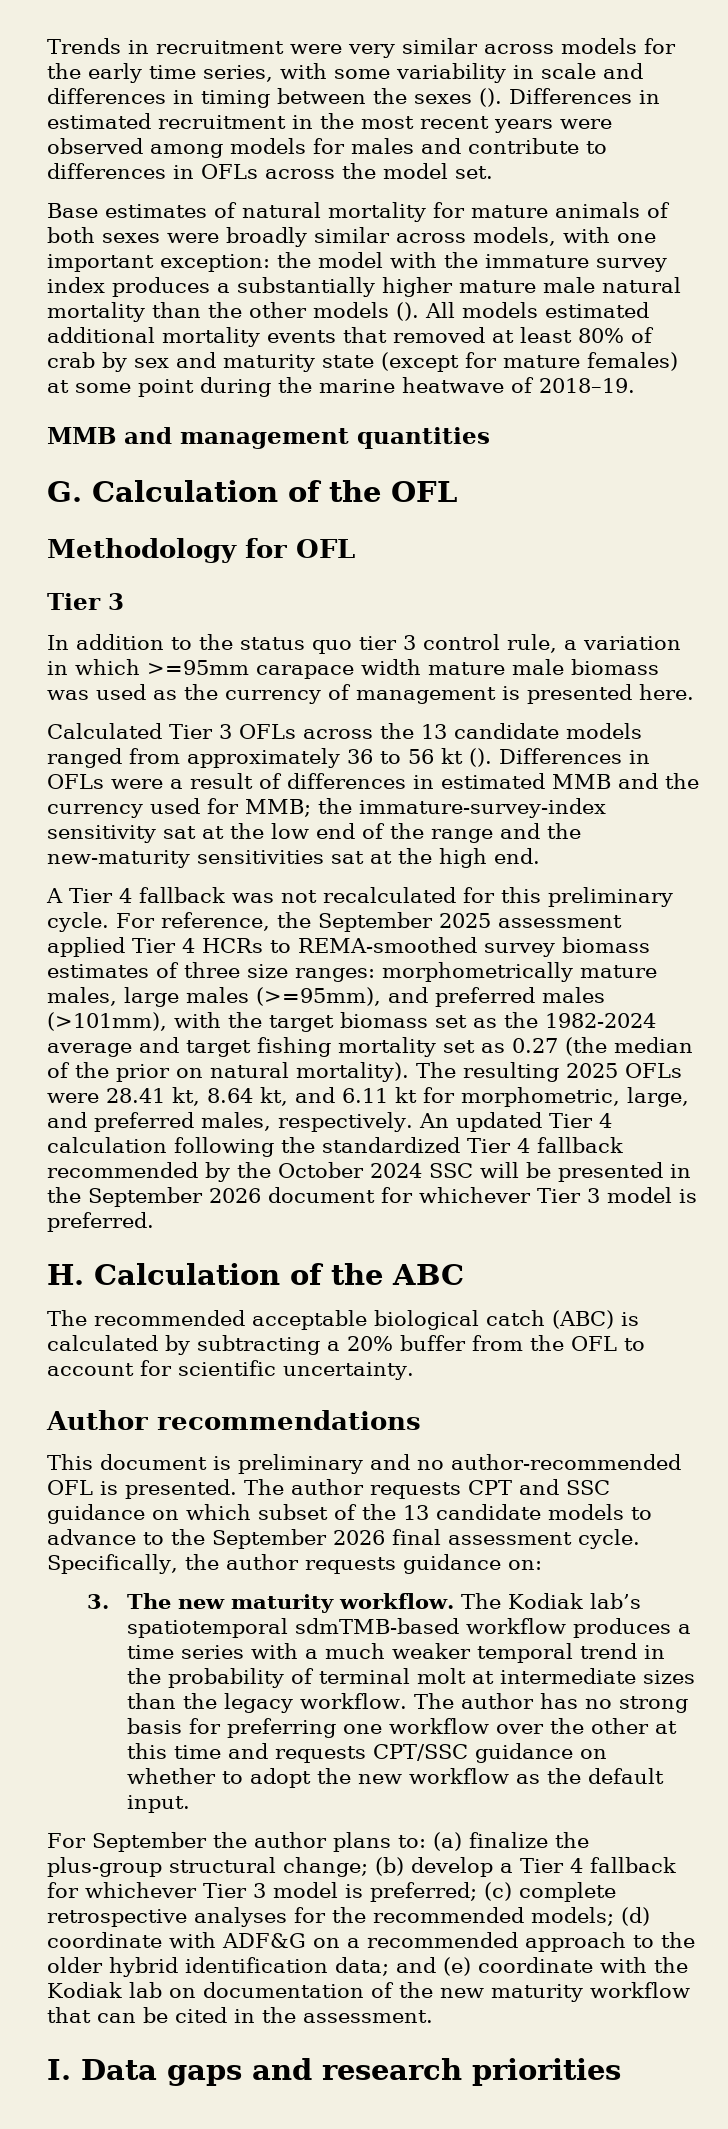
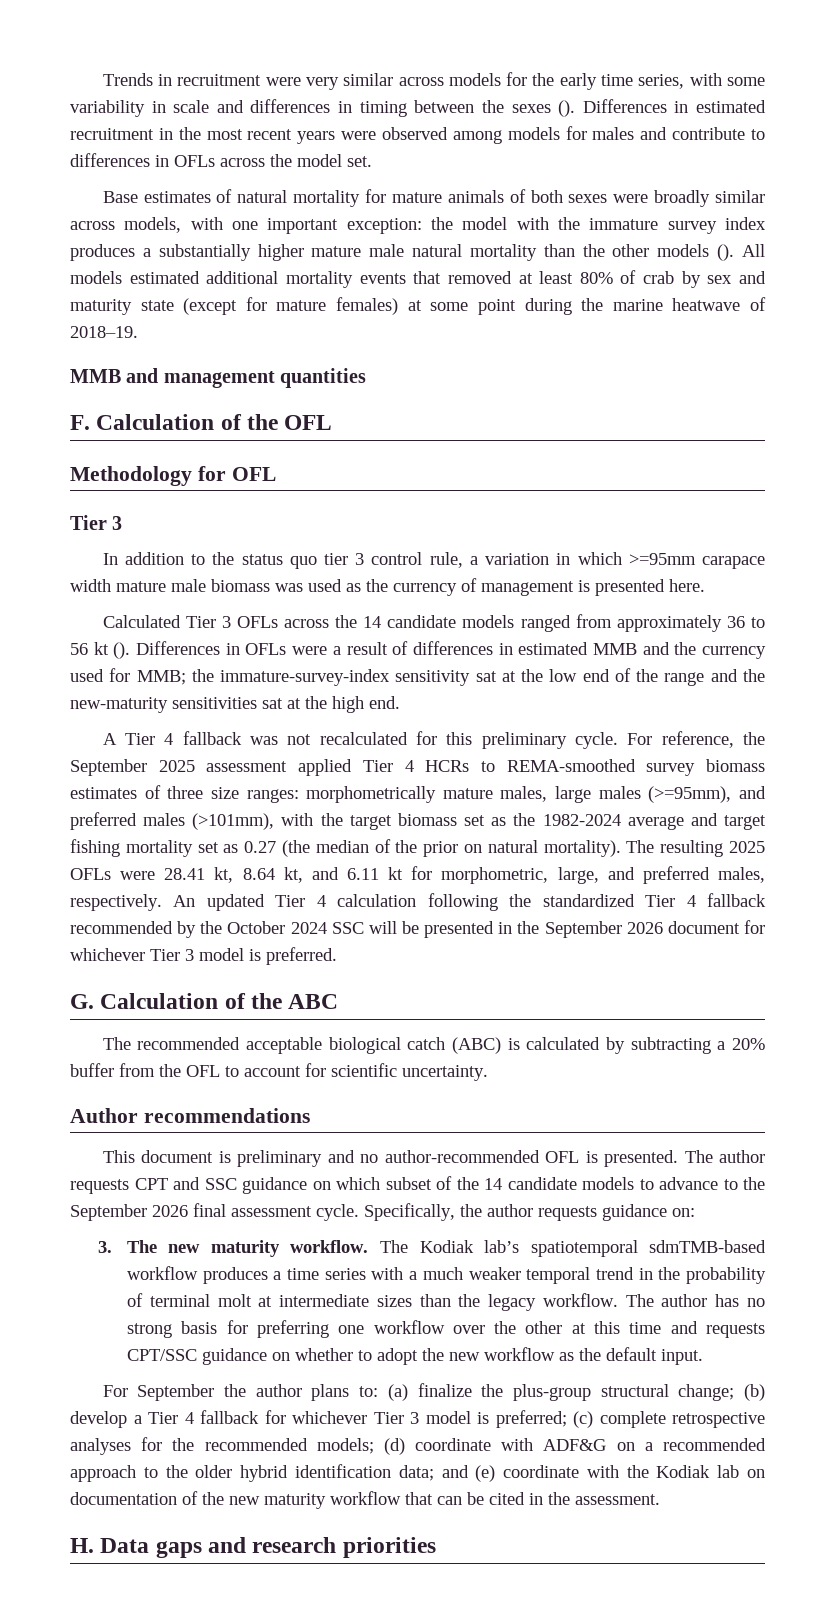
- G. Calculation of the OFL
+ F. Calculation of the OFL
- Calculated Tier 3 OFLs across the 13 candidate models ranged from approximately 36 to 56 kt ().
+ Calculated Tier 3 OFLs across the 14 candidate models ranged from approximately 36 to 56 kt ().
- H. Calculation of the ABC
+ G. Calculation of the ABC
- The author requests CPT and SSC guidance on which subset of the 13 candidate models to advance to the September 2026 final assessment cycle.
+ The author requests CPT and SSC guidance on which subset of the 14 candidate models to advance to the September 2026 final assessment cycle.
- I. Data gaps and research priorities
+ H. Data gaps and research priorities

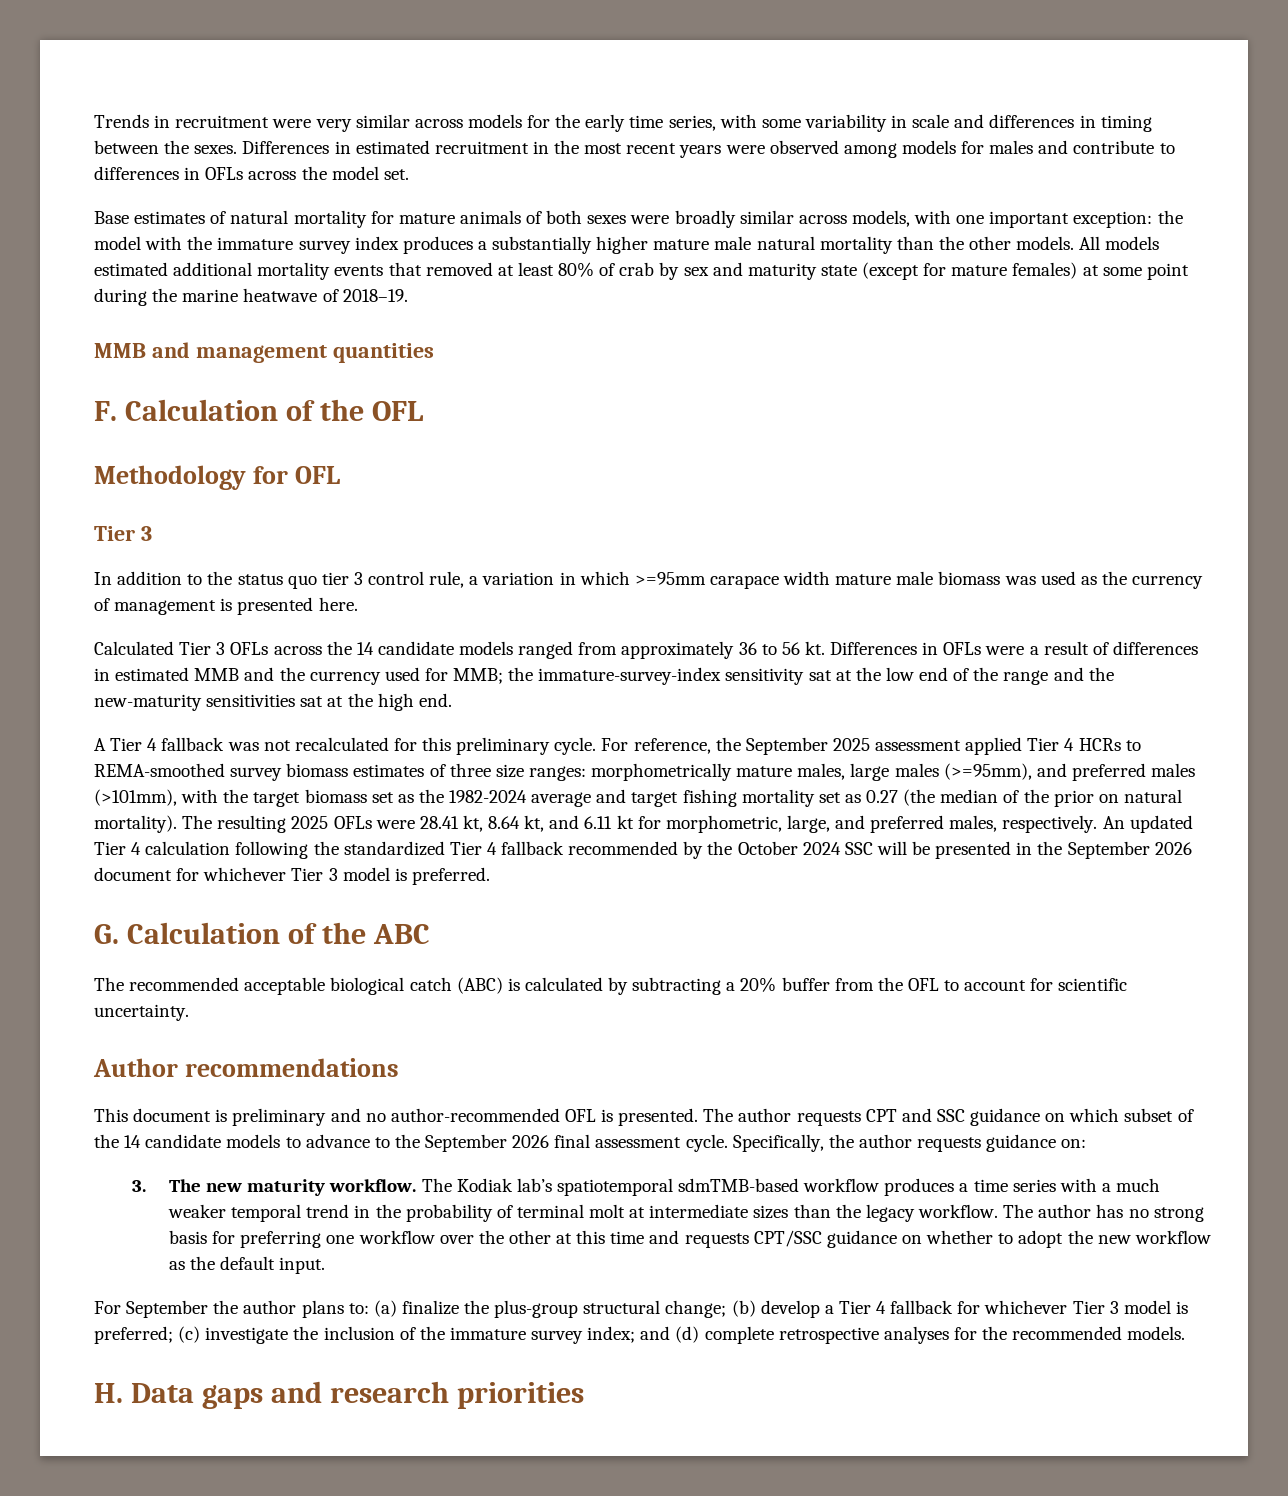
- Trends in recruitment were very similar across models for the early time series, with some variability in scale and differences in timing between the sexes ().
+ Trends in recruitment were very similar across models for the early time series, with some variability in scale and differences in timing between the sexes.
- Base estimates of natural mortality for mature animals of both sexes were broadly similar across models, with one important exception: the model with the immature survey index produces a substantially higher mature male natural mortality than the other models ().
+ Base estimates of natural mortality for mature animals of both sexes were broadly similar across models, with one important exception: the model with the immature survey index produces a substantially higher mature male natural mortality than the other models.
- Calculated Tier 3 OFLs across the 14 candidate models ranged from approximately 36 to 56 kt ().
+ Calculated Tier 3 OFLs across the 14 candidate models ranged from approximately 36 to 56 kt.
- For September the author plans to: (a) finalize the plus-group structural change; (b) develop a Tier 4 fallback for whichever Tier 3 model is preferred; (c) complete retrospective analyses for the recommended models; (d) coordinate with ADF&G on a recommended approach to the older hybrid identification data; and (e) coordinate with the Kodiak lab on documentation of the new maturity workflow that can be cited in the assessment.
+ For September the author plans to: (a) finalize the plus-group structural change; (b) develop a Tier 4 fallback for whichever Tier 3 model is preferred; (c) investigate the inclusion of the immature survey index; and (d) complete retrospective analyses for the recommended models.

